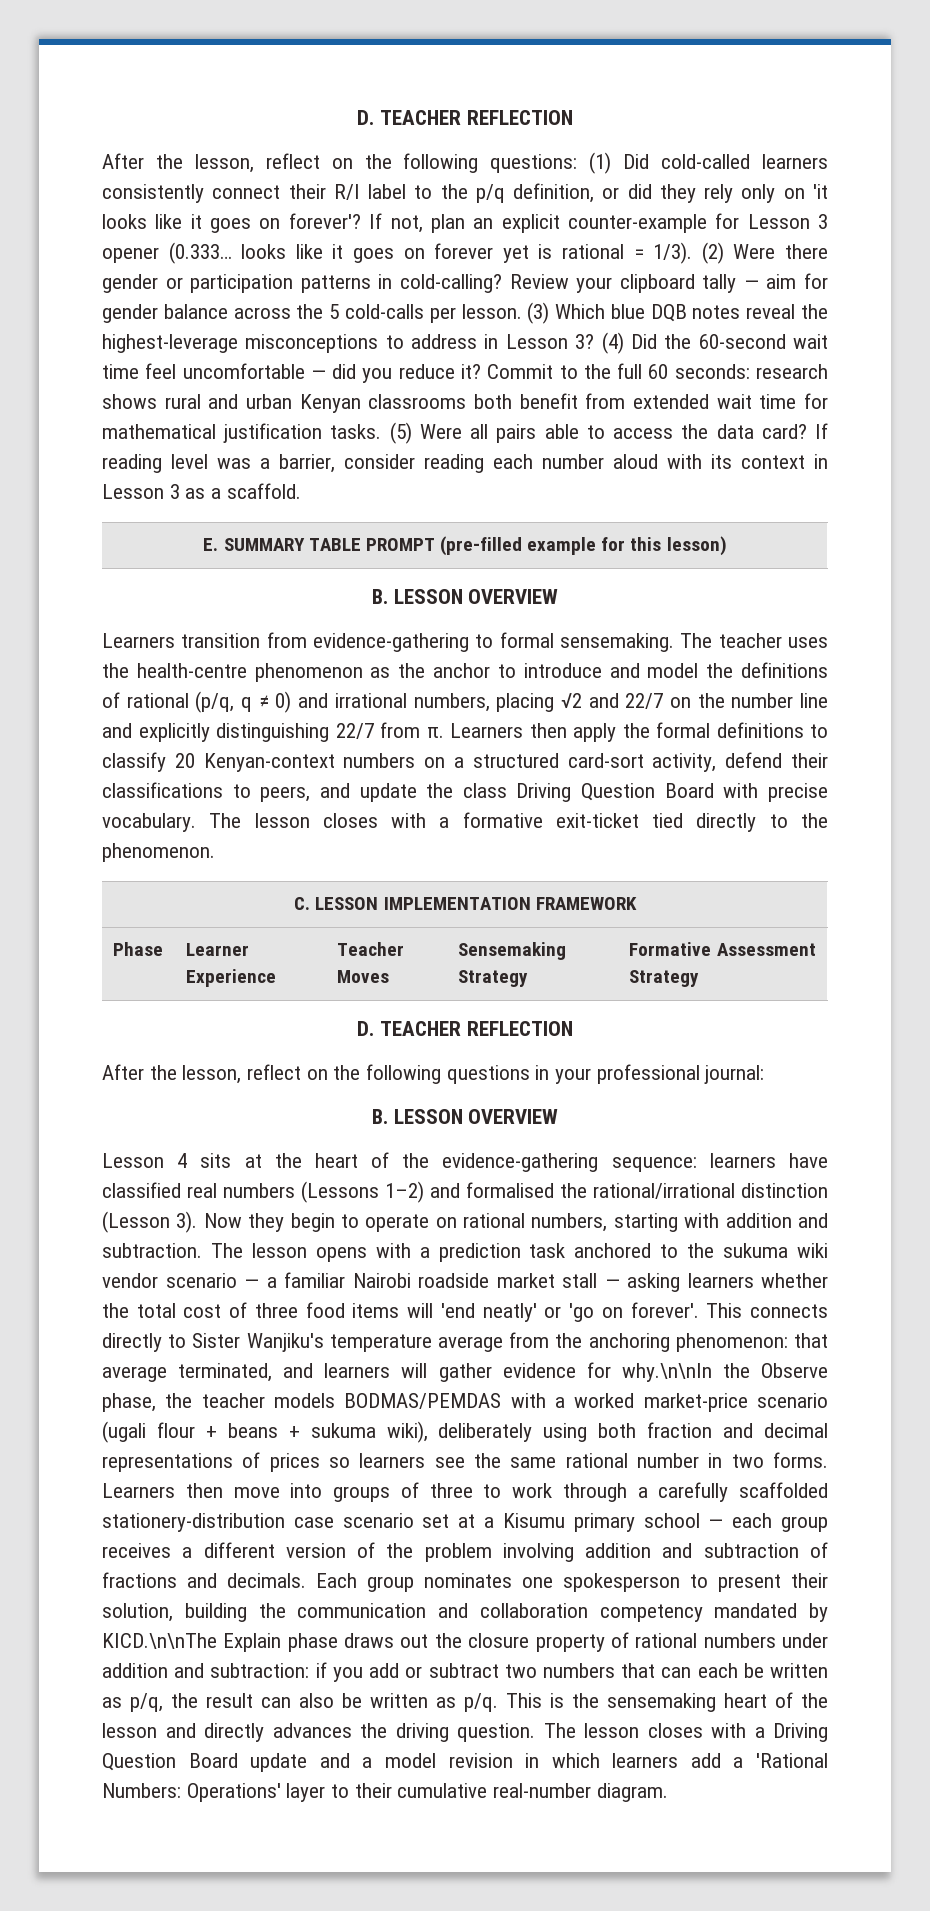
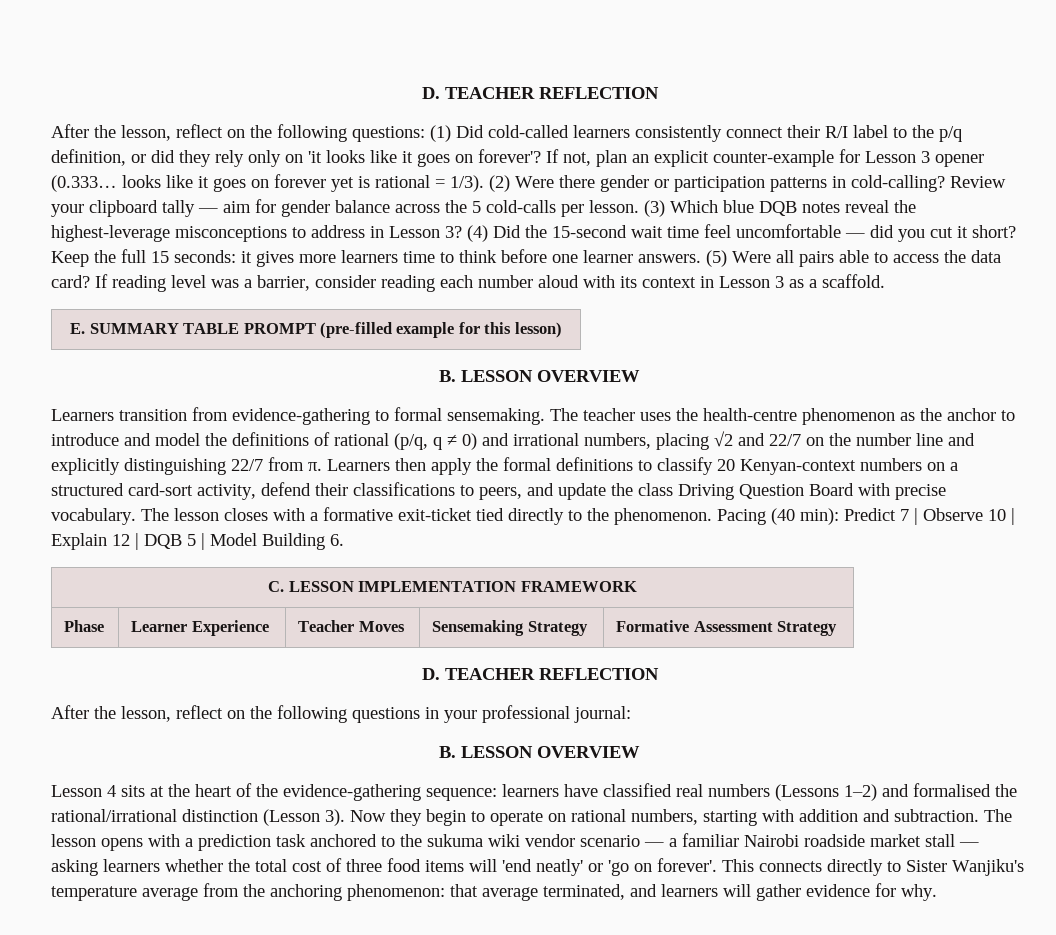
- (4) Did the 60-second wait time feel uncomfortable — did you reduce it? Commit to the full 60 seconds: research shows rural and urban Kenyan classrooms both benefit from extended wait time for mathematical justification tasks.
+ (4) Did the 15-second wait time feel uncomfortable — did you cut it short? Keep the full 15 seconds: it gives more learners time to think before one learner answers.
+ Pacing (40 min): Predict 7 | Observe 10 | Explain 12 | DQB 5 | Model Building 6.
- This connects directly to Sister Wanjiku's temperature average from the anchoring phenomenon: that average terminated, and learners will gather evidence for why.\n\nIn the Observe phase, the teacher models BODMAS/PEMDAS with a worked market-price scenario (ugali flour + beans + sukuma wiki), deliberately using both fraction and decimal representations of prices so learners see the same rational number in two forms. Learners then move into groups of three to work through a carefully scaffolded stationery-distribution case scenario set at a Kisumu primary school — each group receives a different version of the problem involving addition and subtraction of fractions and decimals. Each group nominates one spokesperson to present their solution, building the communication and collaboration competency mandated by KICD.\n\nThe Explain phase draws out the closure property of rational numbers under addition and subtraction: if you add or subtract two numbers that can each be written as p/q, the result can also be written as p/q. This is the sensemaking heart of the lesson and directly advances the driving question. The lesson closes with a Driving Question Board update and a model revision in which learners add a 'Rational Numbers: Operations' layer to their cumulative real-number diagram.
+ This connects directly to Sister Wanjiku's temperature average from the anchoring phenomenon: that average terminated, and learners will gather evidence for why.

